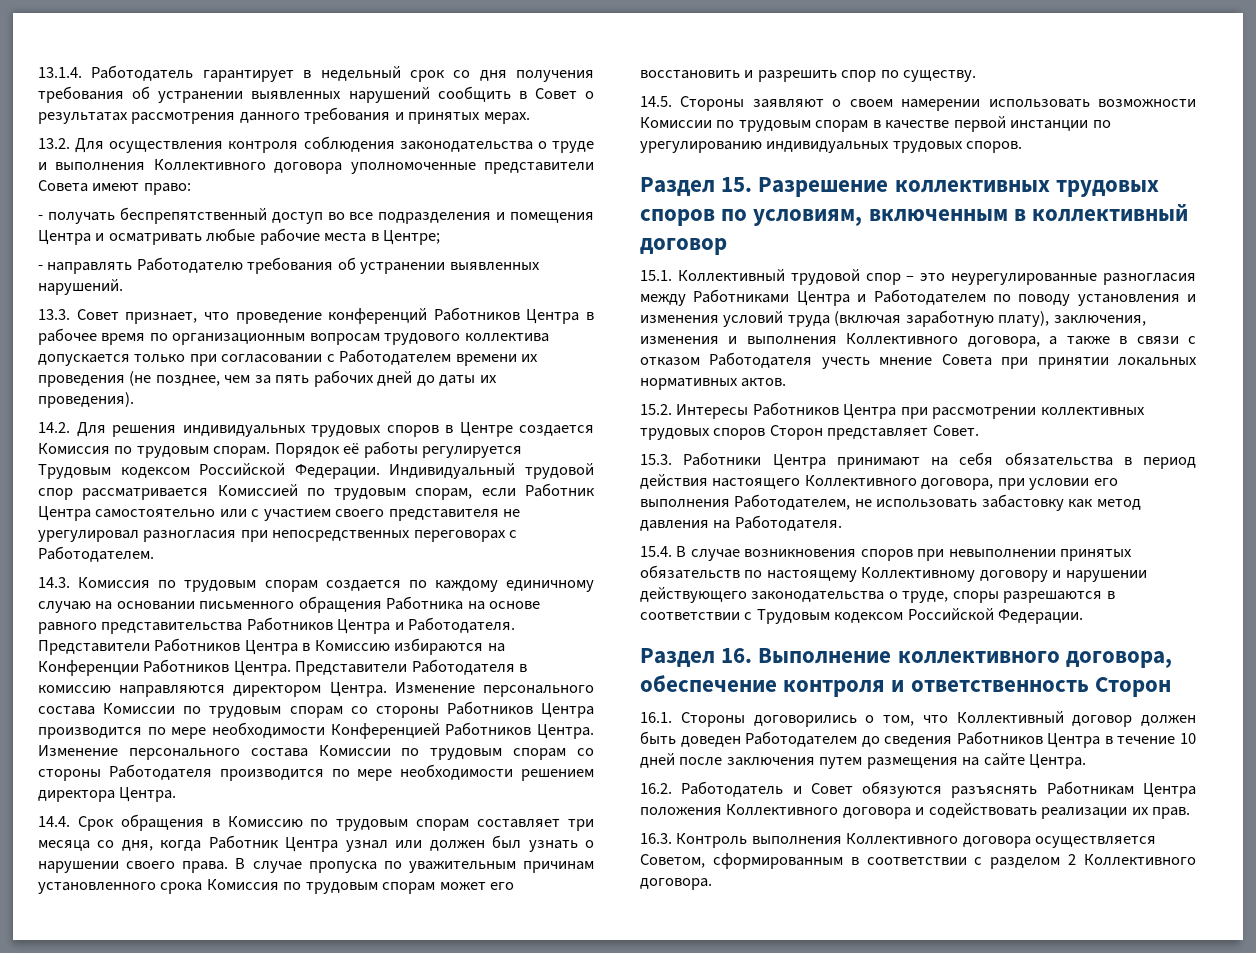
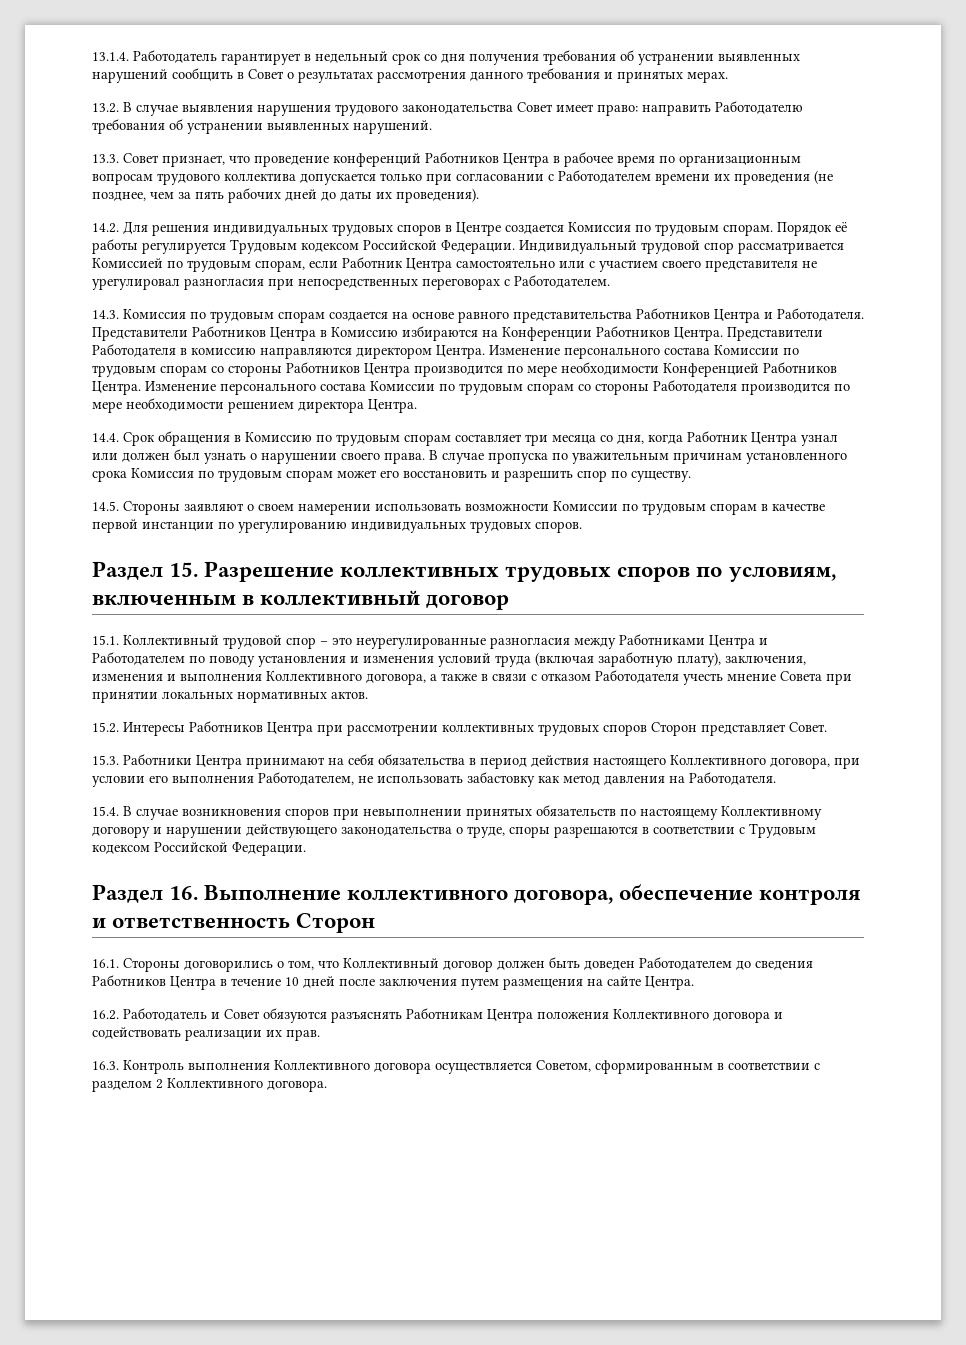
- 13.2. Для осуществления контроля соблюдения законодательства о труде и выполнения Коллективного договора уполномоченные представители Совета имеют право:
- - получать беспрепятственный доступ во все подразделения и помещения Центра и осматривать любые рабочие места в Центре;
- - направлять Работодателю требования об устранении выявленных нарушений.
+ 13.2. В случае выявления нарушения трудового законодательства Совет имеет право: направить Работодателю требования об устранении выявленных нарушений.
- 14.3. Комиссия по трудовым спорам создается по каждому единичному случаю на основании письменного обращения Работника на основе равного представительства Работников Центра и Работодателя.
+ 14.3. Комиссия по трудовым спорам создается на основе равного представительства Работников Центра и Работодателя.

